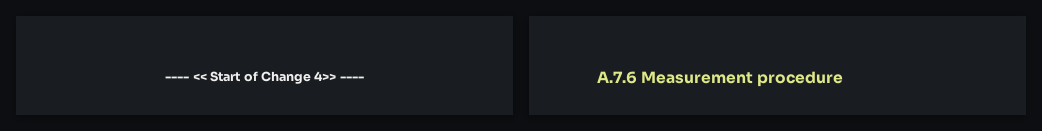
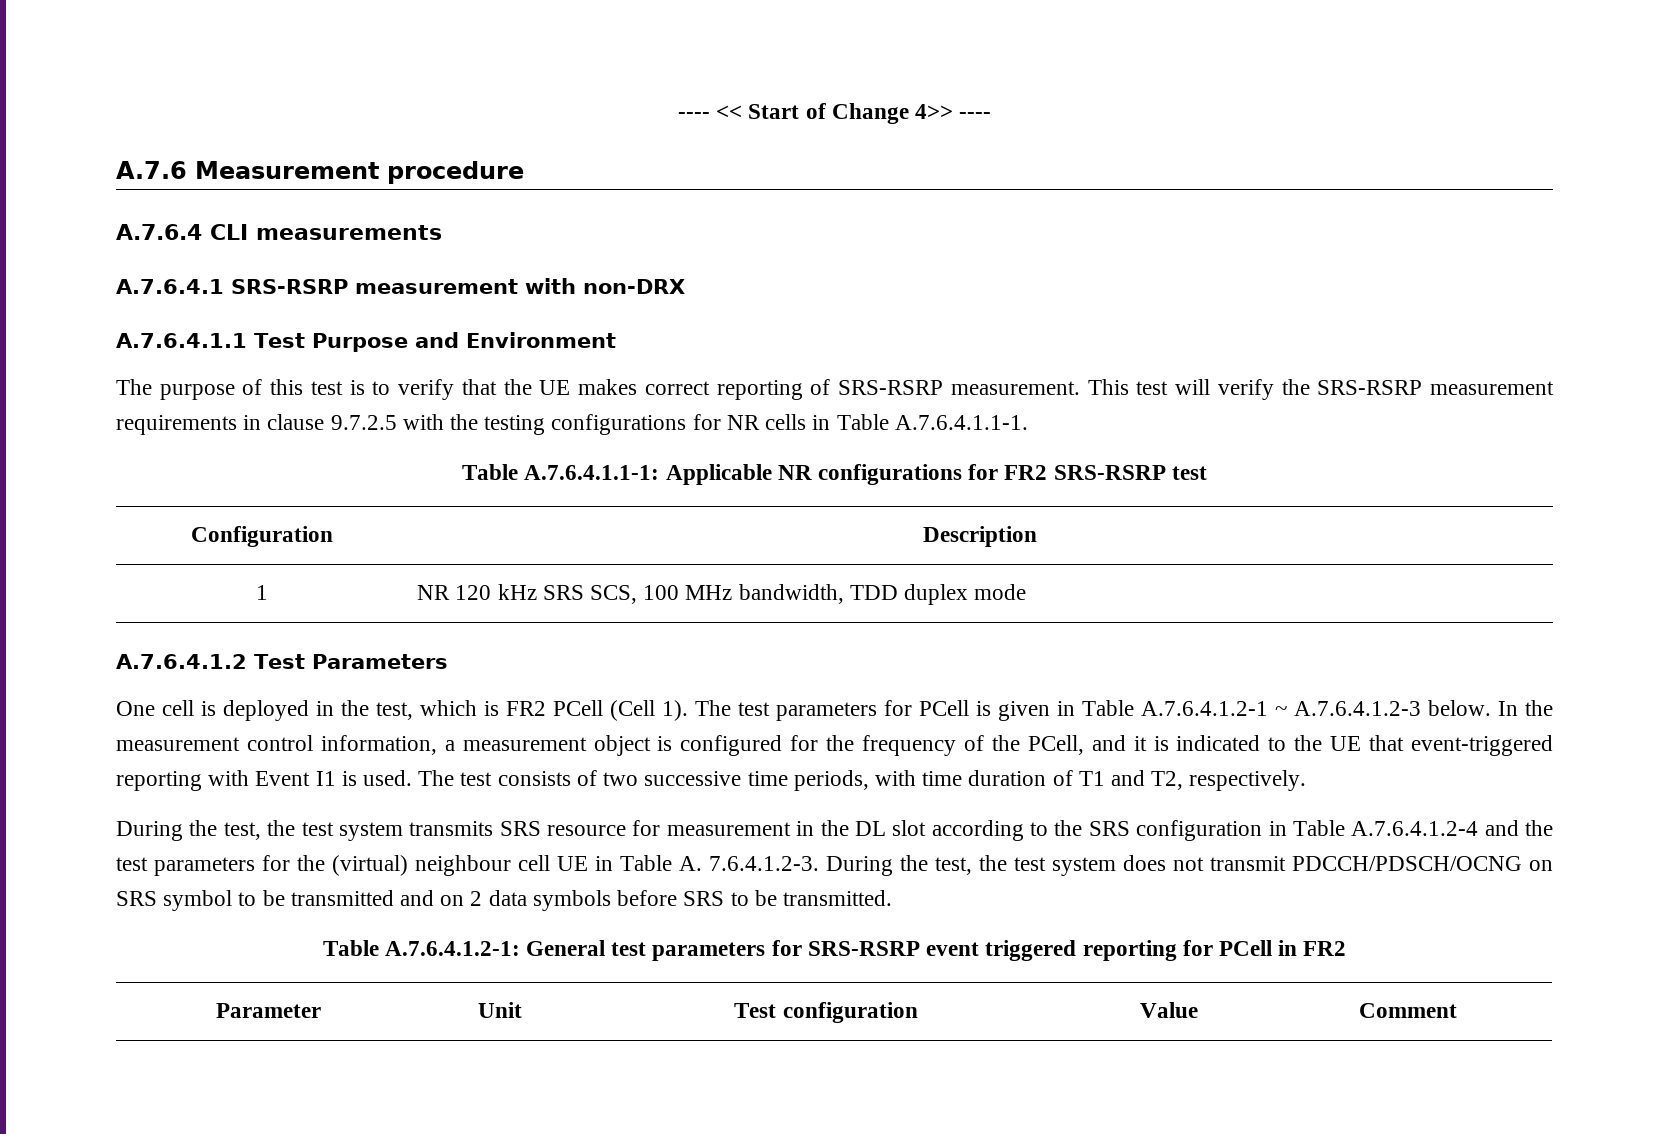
+ A.7.6.4 CLI measurements
+ A.7.6.4.1 SRS-RSRP measurement with non-DRX
+ A.7.6.4.1.1 Test Purpose and Environment
+ The purpose of this test is to verify that the UE makes correct reporting of SRS-RSRP measurement. This test will verify the SRS-RSRP measurement requirements in clause 9.7.2.5 with the testing configurations for NR cells in Table A.7.6.4.1.1-1.
+ Table A.7.6.4.1.1-1: Applicable NR configurations for FR2 SRS-RSRP test
+ Configuration | Description
+ 1 | NR 120 kHz SRS SCS, 100 MHz bandwidth, TDD duplex mode
+ A.7.6.4.1.2 Test Parameters
+ One cell is deployed in the test, which is FR2 PCell (Cell 1). The test parameters for PCell is given in Table A.7.6.4.1.2-1 ~ A.7.6.4.1.2-3 below. In the measurement control information, a measurement object is configured for the frequency of the PCell, and it is indicated to the UE that event-triggered reporting with Event I1 is used. The test consists of two successive time periods, with time duration of T1 and T2, respectively.
+ During the test, the test system transmits SRS resource for measurement in the DL slot according to the SRS configuration in Table A.7.6.4.1.2-4 and the test parameters for the (virtual) neighbour cell UE in Table A. 7.6.4.1.2-3. During the test, the test system does not transmit PDCCH/PDSCH/OCNG on SRS symbol to be transmitted and on 2 data symbols before SRS to be transmitted.
+ Table A.7.6.4.1.2-1: General test parameters for SRS-RSRP event triggered reporting for PCell in FR2
+ Parameter | Unit | Test configuration | Value | Comment

